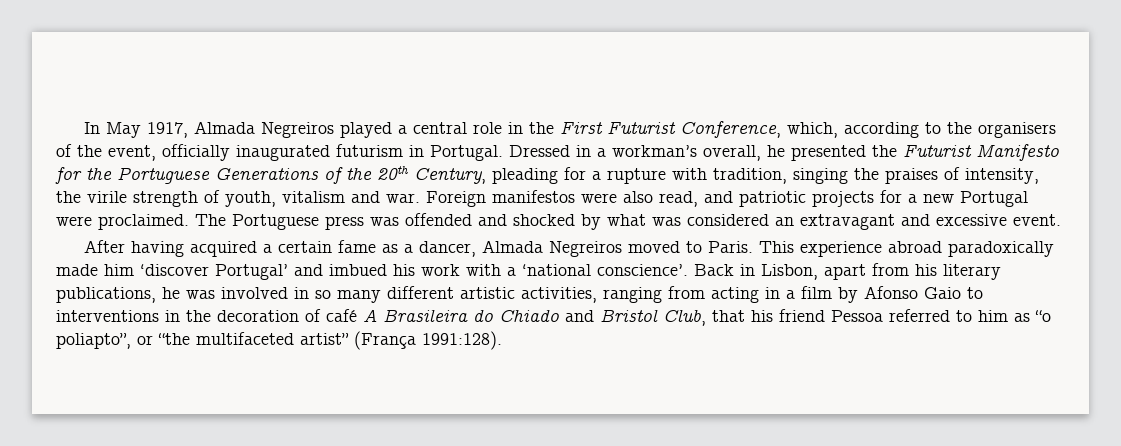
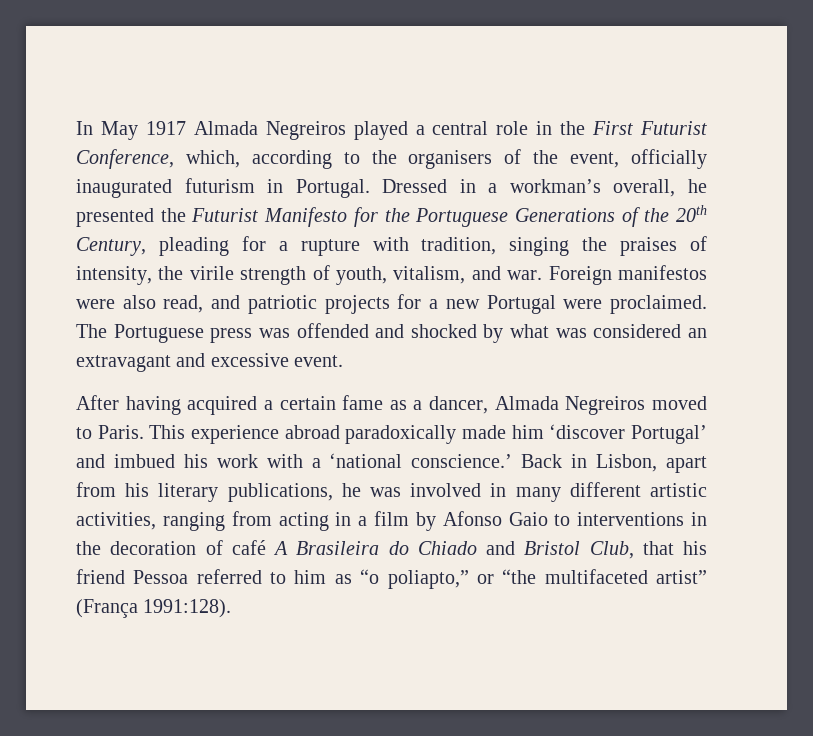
- In May 1917, Almada Negreiros played a central role in the First Futurist Conference, which, according to the organisers of the event, officially inaugurated futurism in Portugal.
+ In May 1917 Almada Negreiros played a central role in the First Futurist Conference, which, according to the organisers of the event, officially inaugurated futurism in Portugal.
- Dressed in a workman’s overall, he presented the Futurist Manifesto for the Portuguese Generations of the 20th Century, pleading for a rupture with tradition, singing the praises of intensity, the virile strength of youth, vitalism and war.
+ Dressed in a workman’s overall, he presented the Futurist Manifesto for the Portuguese Generations of the 20th Century, pleading for a rupture with tradition, singing the praises of intensity, the virile strength of youth, vitalism, and war.
- This experience abroad paradoxically made him ‘discover Portugal’ and imbued his work with a ‘national conscience’.
+ This experience abroad paradoxically made him ‘discover Portugal’ and imbued his work with a ‘national conscience.’
- Back in Lisbon, apart from his literary publications, he was involved in so many different artistic activities, ranging from acting in a film by Afonso Gaio to interventions in the decoration of café A Brasileira do Chiado and Bristol Club, that his friend Pessoa referred to him as “o poliapto”, or “the multifaceted artist” (França 1991:128).
+ Back in Lisbon, apart from his literary publications, he was involved in many different artistic activities, ranging from acting in a film by Afonso Gaio to interventions in the decoration of café A Brasileira do Chiado and Bristol Club, that his friend Pessoa referred to him as “o poliapto,” or “the multifaceted artist” (França 1991:128).

